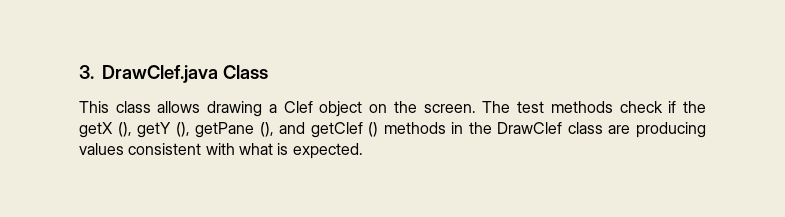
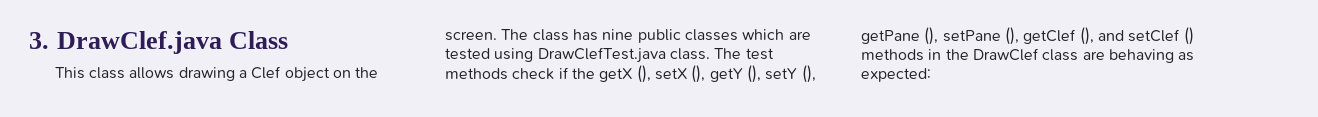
- The test methods check if the getX (), getY (), getPane (), and getClef () methods in the DrawClef class are producing values consistent with what is expected.
+ The class has nine public classes which are tested using DrawClefTest.java class. The test methods check if the getX (), setX (), getY (), setY (), getPane (), setPane (), getClef (), and setClef () methods in the DrawClef class are behaving as expected:

